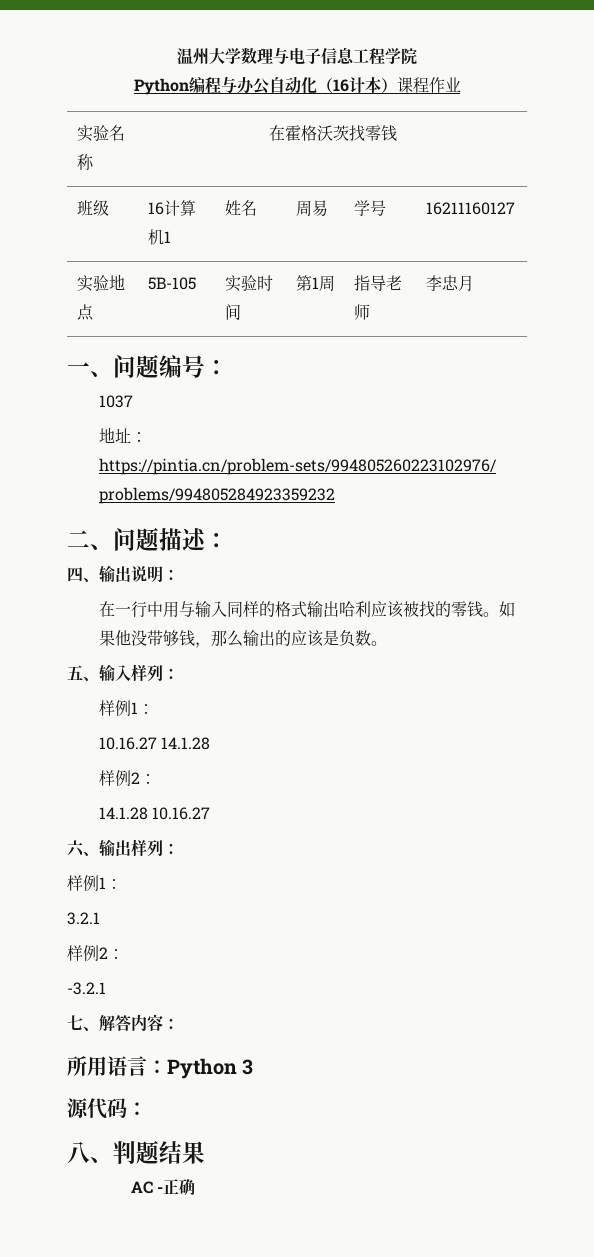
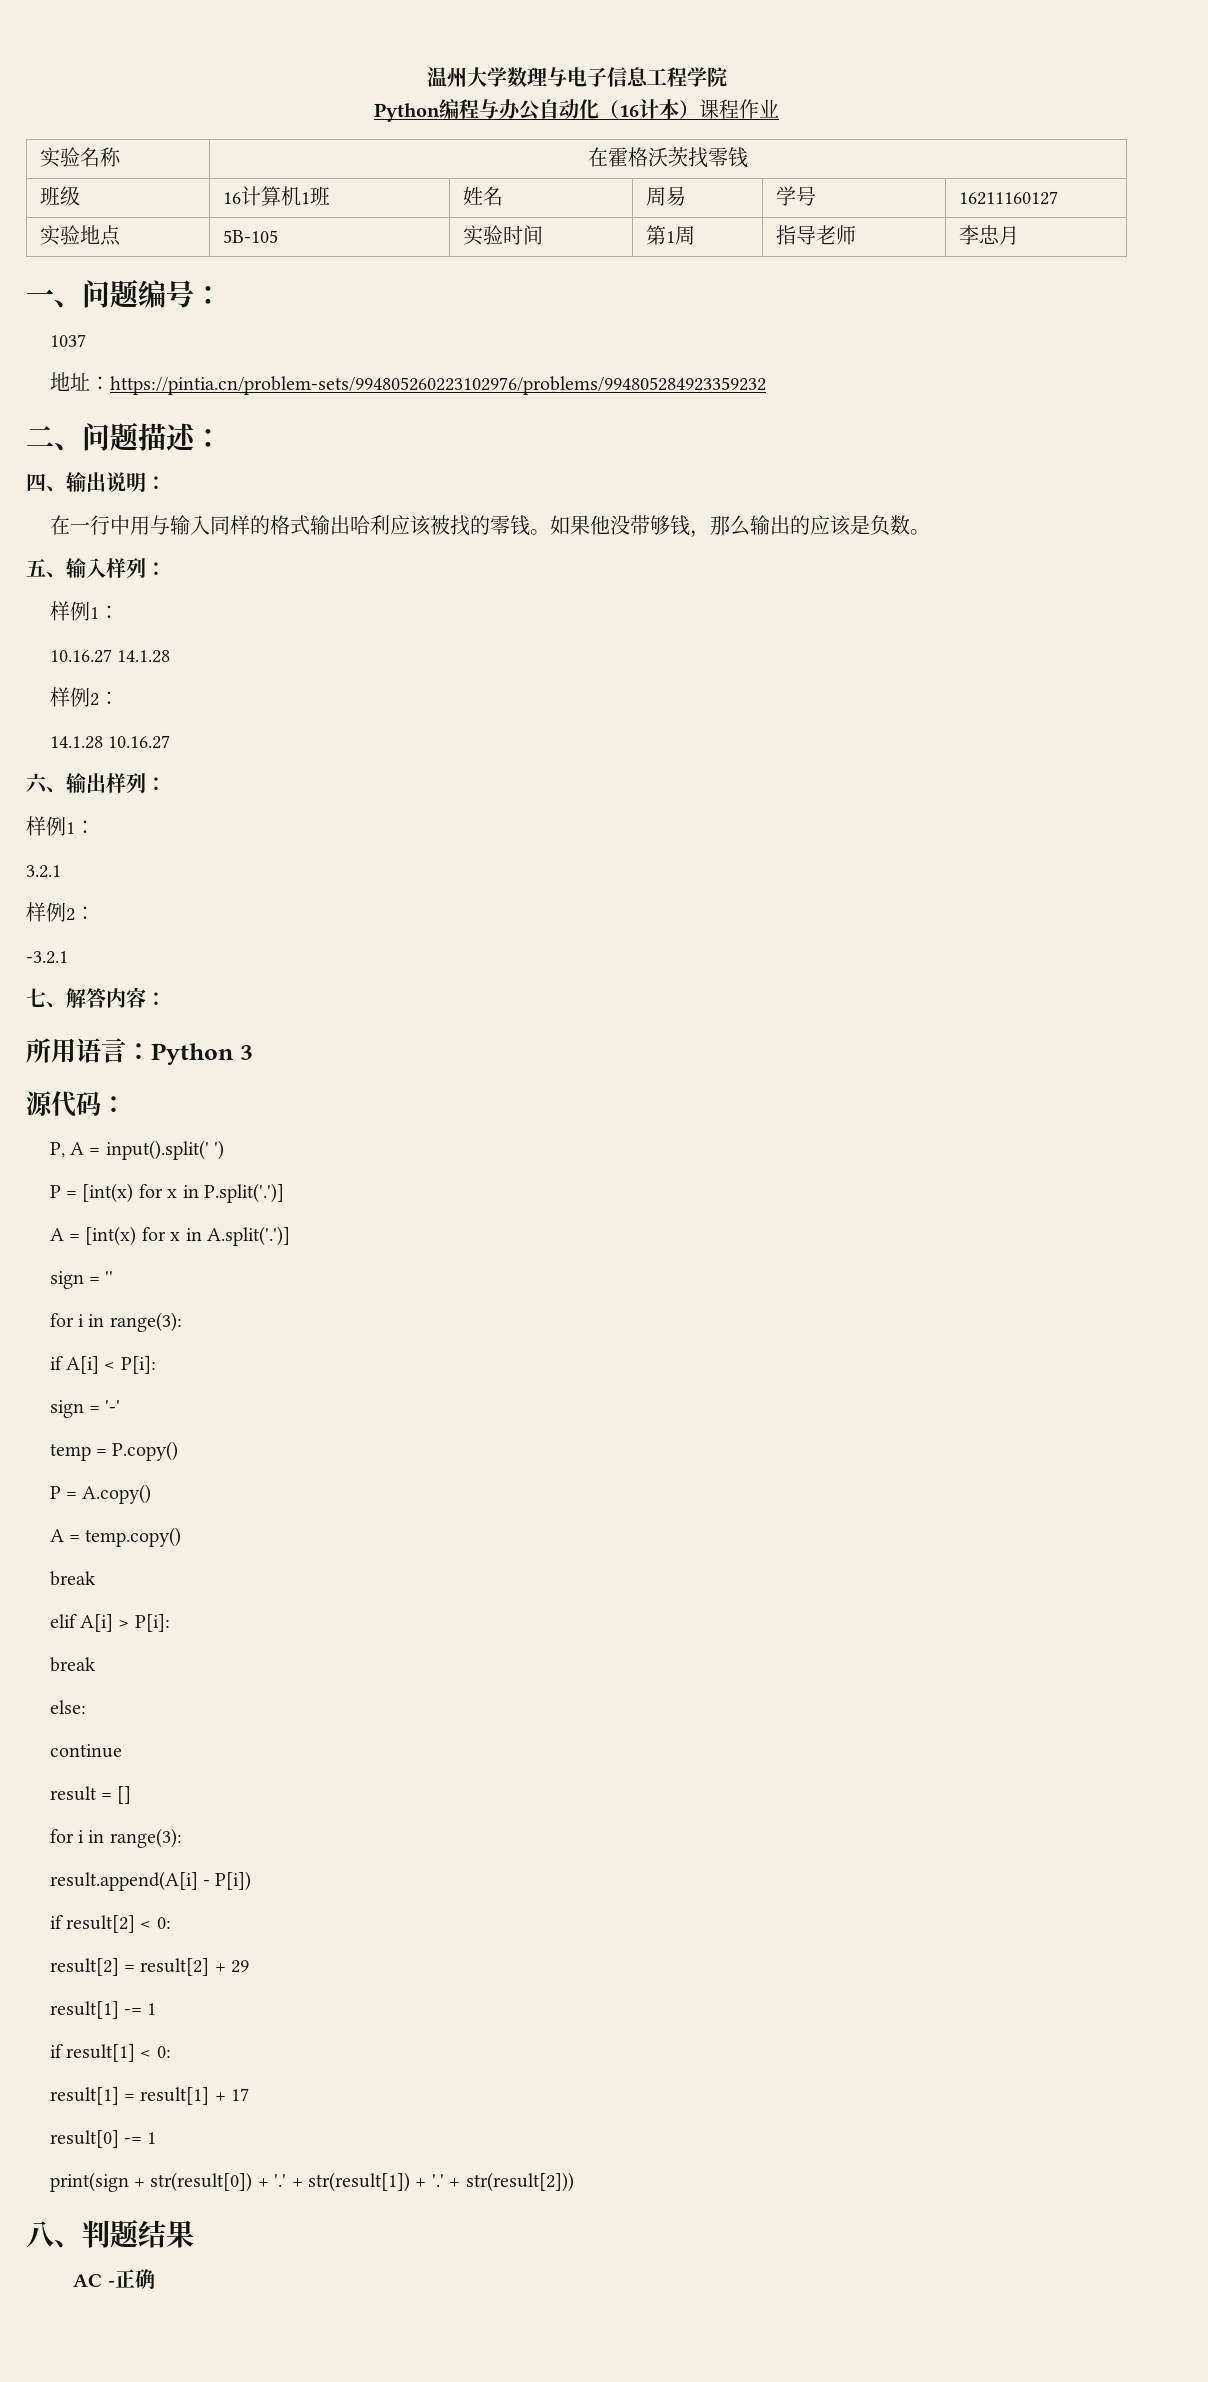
- 班级 | 16计算机1 | 姓名 | 周易 | 学号 | 16211160127
+ 班级 | 16计算机1班 | 姓名 | 周易 | 学号 | 16211160127
+ P, A = input().split(' ')
+ P = [int(x) for x in P.split('.')]
+ A = [int(x) for x in A.split('.')]
+ sign = ''
+ for i in range(3):
+ if A[i] < P[i]:
+ sign = '-'
+ temp = P.copy()
+ P = A.copy()
+ A = temp.copy()
+ break
+ elif A[i] > P[i]:
+ break
+ else:
+ continue
+ result = []
+ for i in range(3):
+ result.append(A[i] - P[i])
+ if result[2] < 0:
+ result[2] = result[2] + 29
+ result[1] -= 1
+ if result[1] < 0:
+ result[1] = result[1] + 17
+ result[0] -= 1
+ print(sign + str(result[0]) + '.' + str(result[1]) + '.' + str(result[2]))

